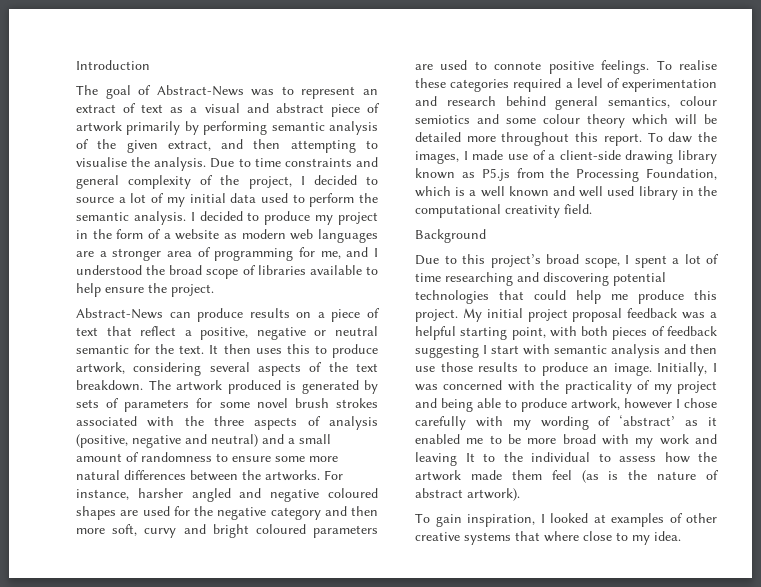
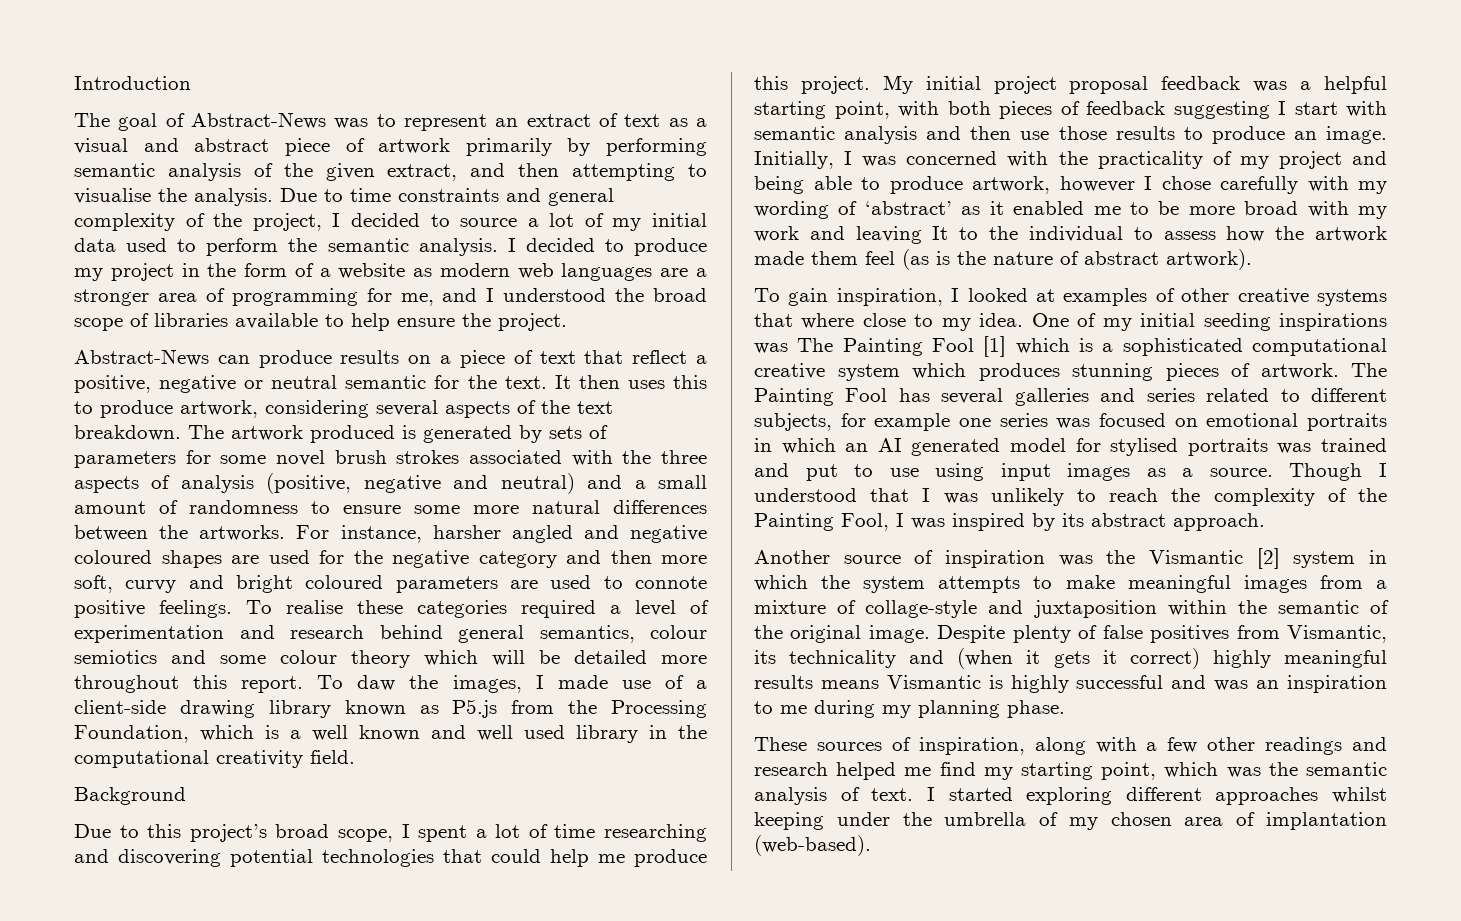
+ One of my initial seeding inspirations was The Painting Fool [1] which is a sophisticated computational creative system which produces stunning pieces of artwork. The Painting Fool has several galleries and series related to different subjects, for example one series was focused on emotional portraits in which an AI generated model for stylised portraits was trained and put to use using input images as a source. Though I understood that I was unlikely to reach the complexity of the Painting Fool, I was inspired by its abstract approach.
+ Another source of inspiration was the Vismantic [2] system in which the system attempts to make meaningful images from a mixture of collage-style and juxtaposition within the semantic of the original image. Despite plenty of false positives from Vismantic, its technicality and (when it gets it correct) highly meaningful results means Vismantic is highly successful and was an inspiration to me during my planning phase.
+ These sources of inspiration, along with a few other readings and research helped me find my starting point, which was the semantic analysis of text. I started exploring different approaches whilst keeping under the umbrella of my chosen area of implantation (web-based).

